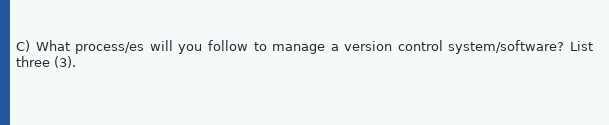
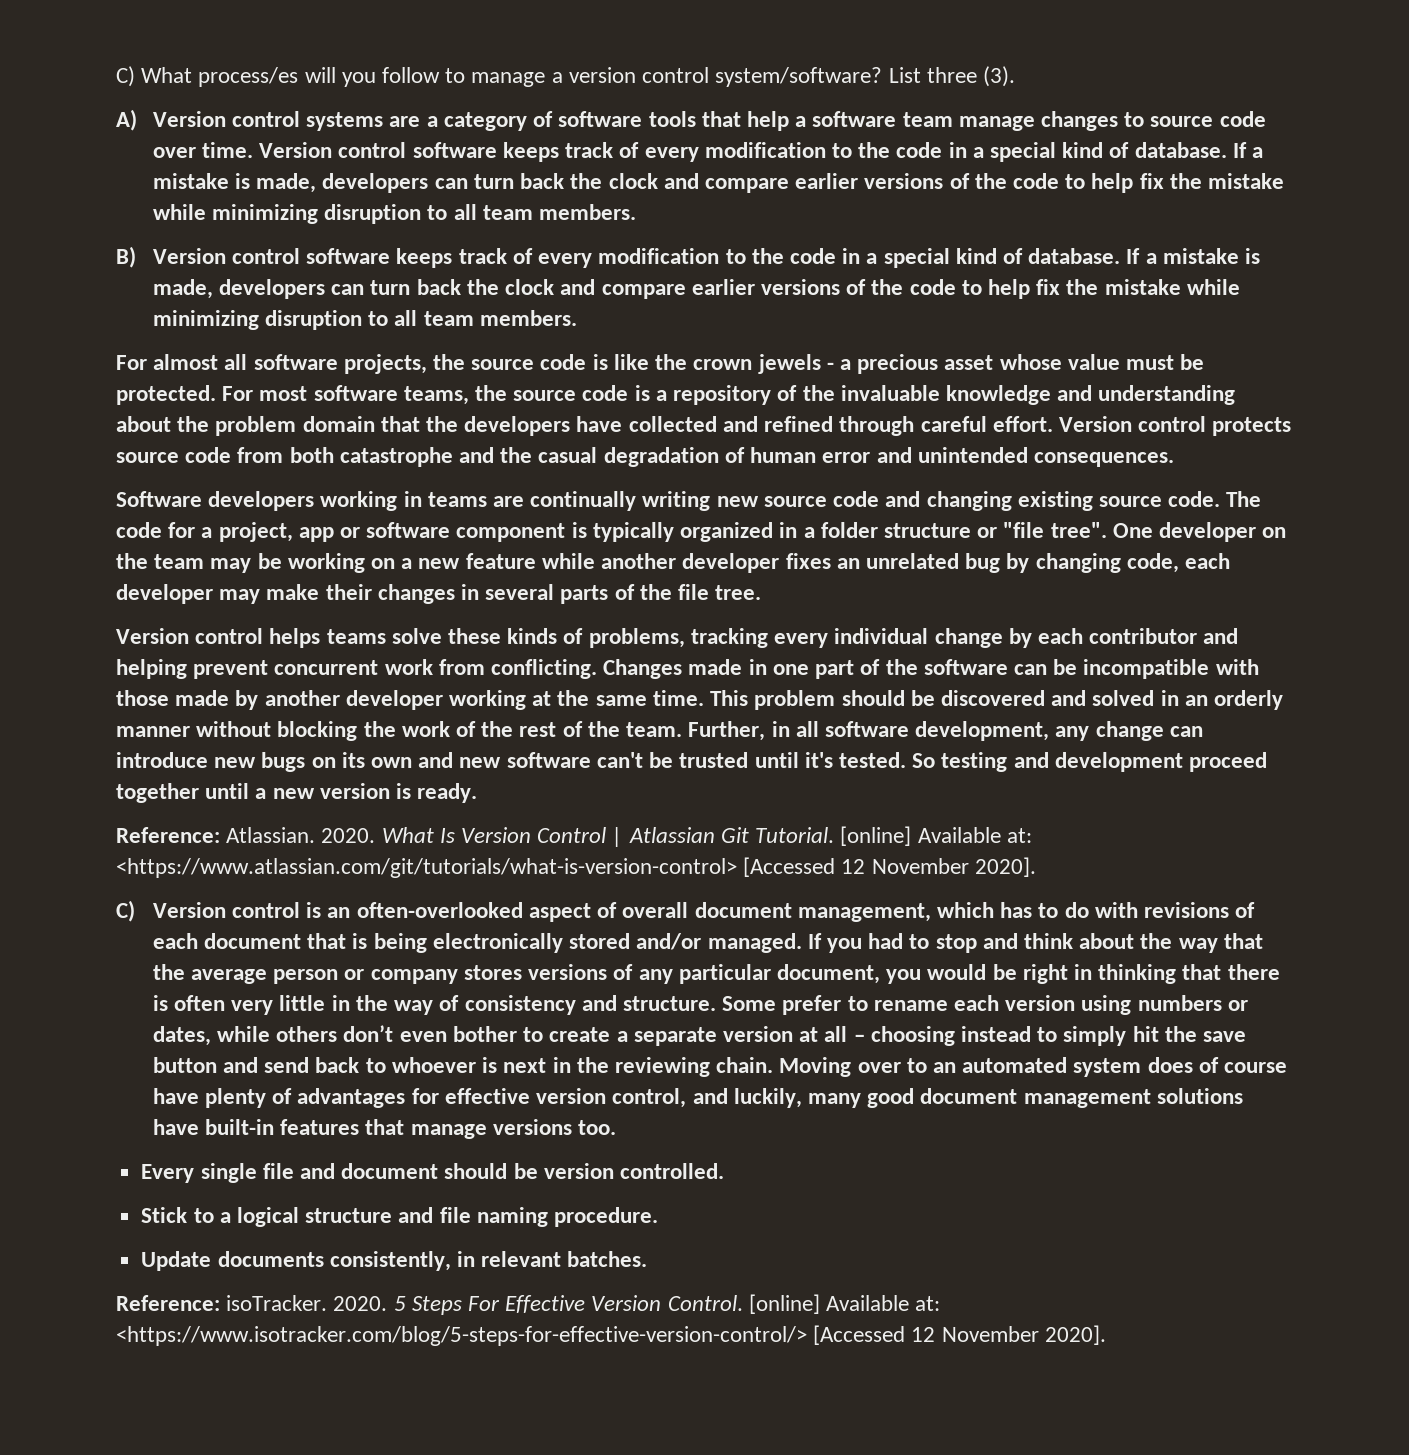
+ A) Version control systems are a category of software tools that help a software team manage changes to source code over time. Version control software keeps track of every modification to the code in a special kind of database. If a mistake is made, developers can turn back the clock and compare earlier versions of the code to help fix the mistake while minimizing disruption to all team members.
+ B) Version control software keeps track of every modification to the code in a special kind of database. If a mistake is made, developers can turn back the clock and compare earlier versions of the code to help fix the mistake while minimizing disruption to all team members.
+ For almost all software projects, the source code is like the crown jewels - a precious asset whose value must be protected. For most software teams, the source code is a repository of the invaluable knowledge and understanding about the problem domain that the developers have collected and refined through careful effort. Version control protects source code from both catastrophe and the casual degradation of human error and unintended consequences.
+ Software developers working in teams are continually writing new source code and changing existing source code. The code for a project, app or software component is typically organized in a folder structure or "file tree". One developer on the team may be working on a new feature while another developer fixes an unrelated bug by changing code, each developer may make their changes in several parts of the file tree.
+ Version control helps teams solve these kinds of problems, tracking every individual change by each contributor and helping prevent concurrent work from conflicting. Changes made in one part of the software can be incompatible with those made by another developer working at the same time. This problem should be discovered and solved in an orderly manner without blocking the work of the rest of the team. Further, in all software development, any change can introduce new bugs on its own and new software can't be trusted until it's tested. So testing and development proceed together until a new version is ready.
+ Reference: Atlassian. 2020. What Is Version Control | Atlassian Git Tutorial. [online] Available at: <https://www.atlassian.com/git/tutorials/what-is-version-control> [Accessed 12 November 2020].
+ C) Version control is an often-overlooked aspect of overall document management, which has to do with revisions of each document that is being electronically stored and/or managed. If you had to stop and think about the way that the average person or company stores versions of any particular document, you would be right in thinking that there is often very little in the way of consistency and structure. Some prefer to rename each version using numbers or dates, while others don’t even bother to create a separate version at all – choosing instead to simply hit the save button and send back to whoever is next in the reviewing chain. Moving over to an automated system does of course have plenty of advantages for effective version control, and luckily, many good document management solutions have built-in features that manage versions too.
+ Every single file and document should be version controlled.
+ Stick to a logical structure and file naming procedure.
+ Update documents consistently, in relevant batches.
+ Reference: isoTracker. 2020. 5 Steps For Effective Version Control. [online] Available at: <https://www.isotracker.com/blog/5-steps-for-effective-version-control/> [Accessed 12 November 2020].

